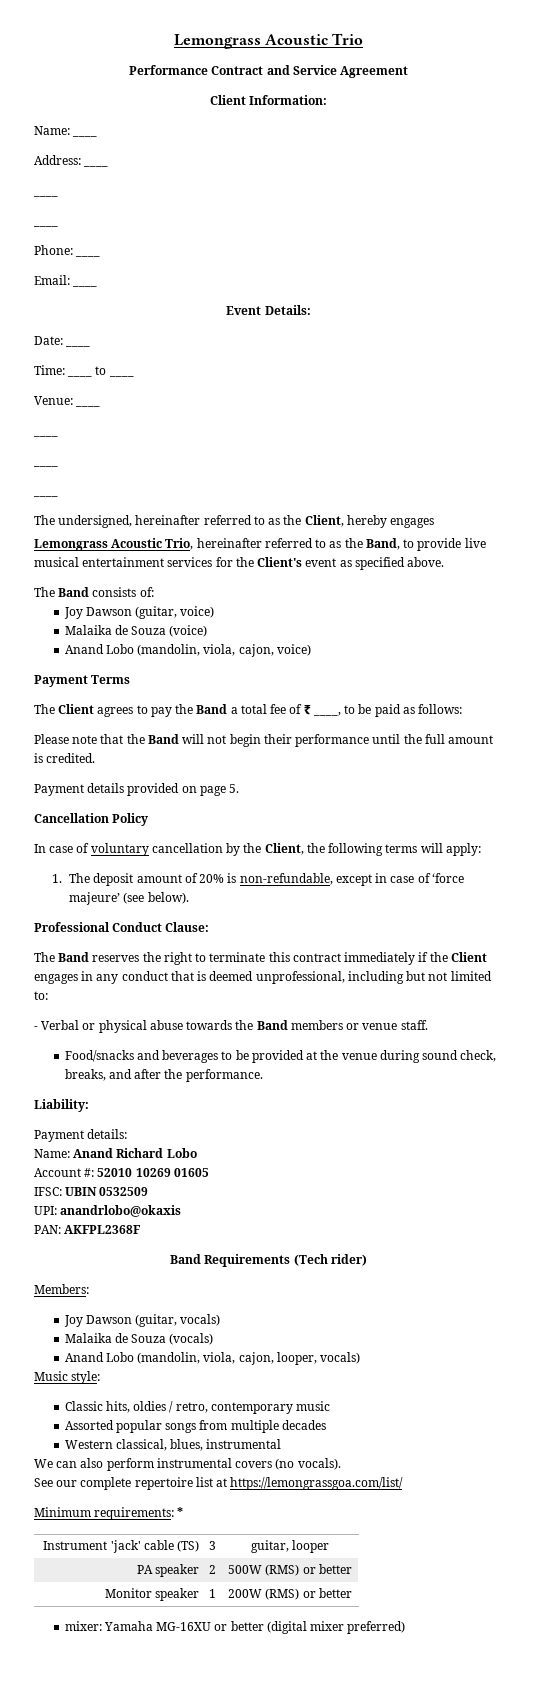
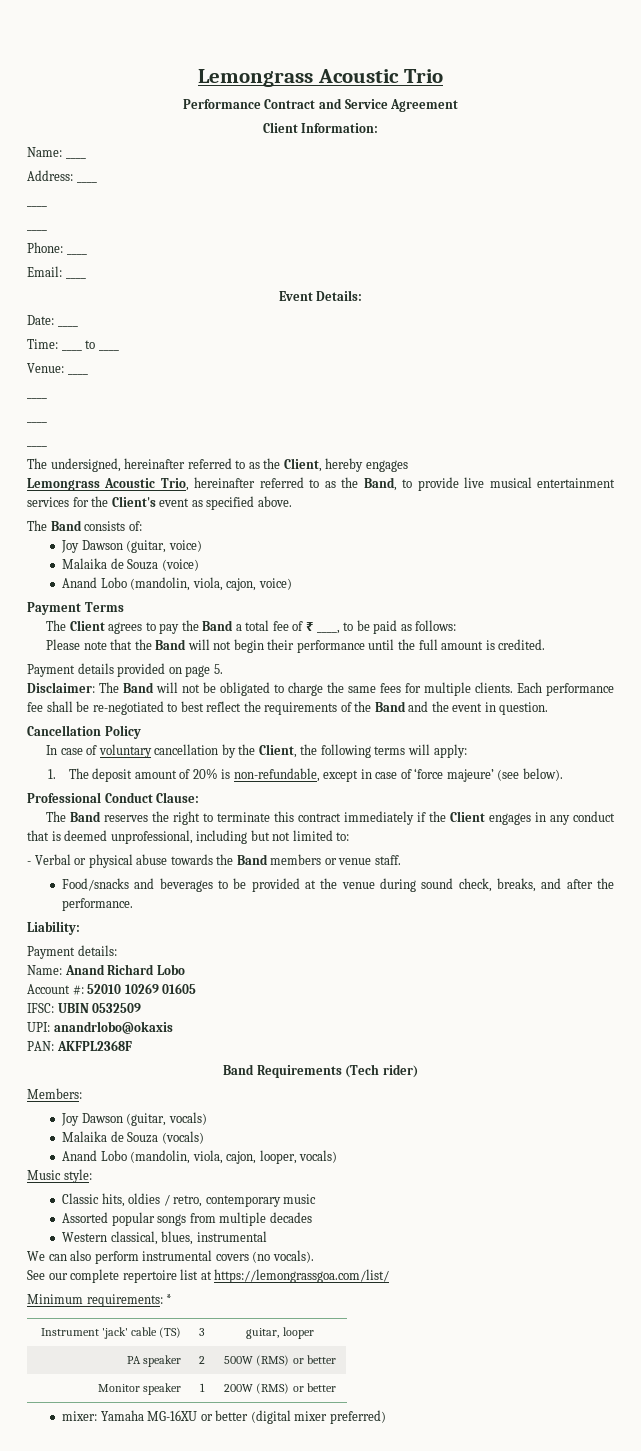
+ Disclaimer: The Band will not be obligated to charge the same fees for multiple clients. Each performance fee shall be re-negotiated to best reflect the requirements of the Band and the event in question.

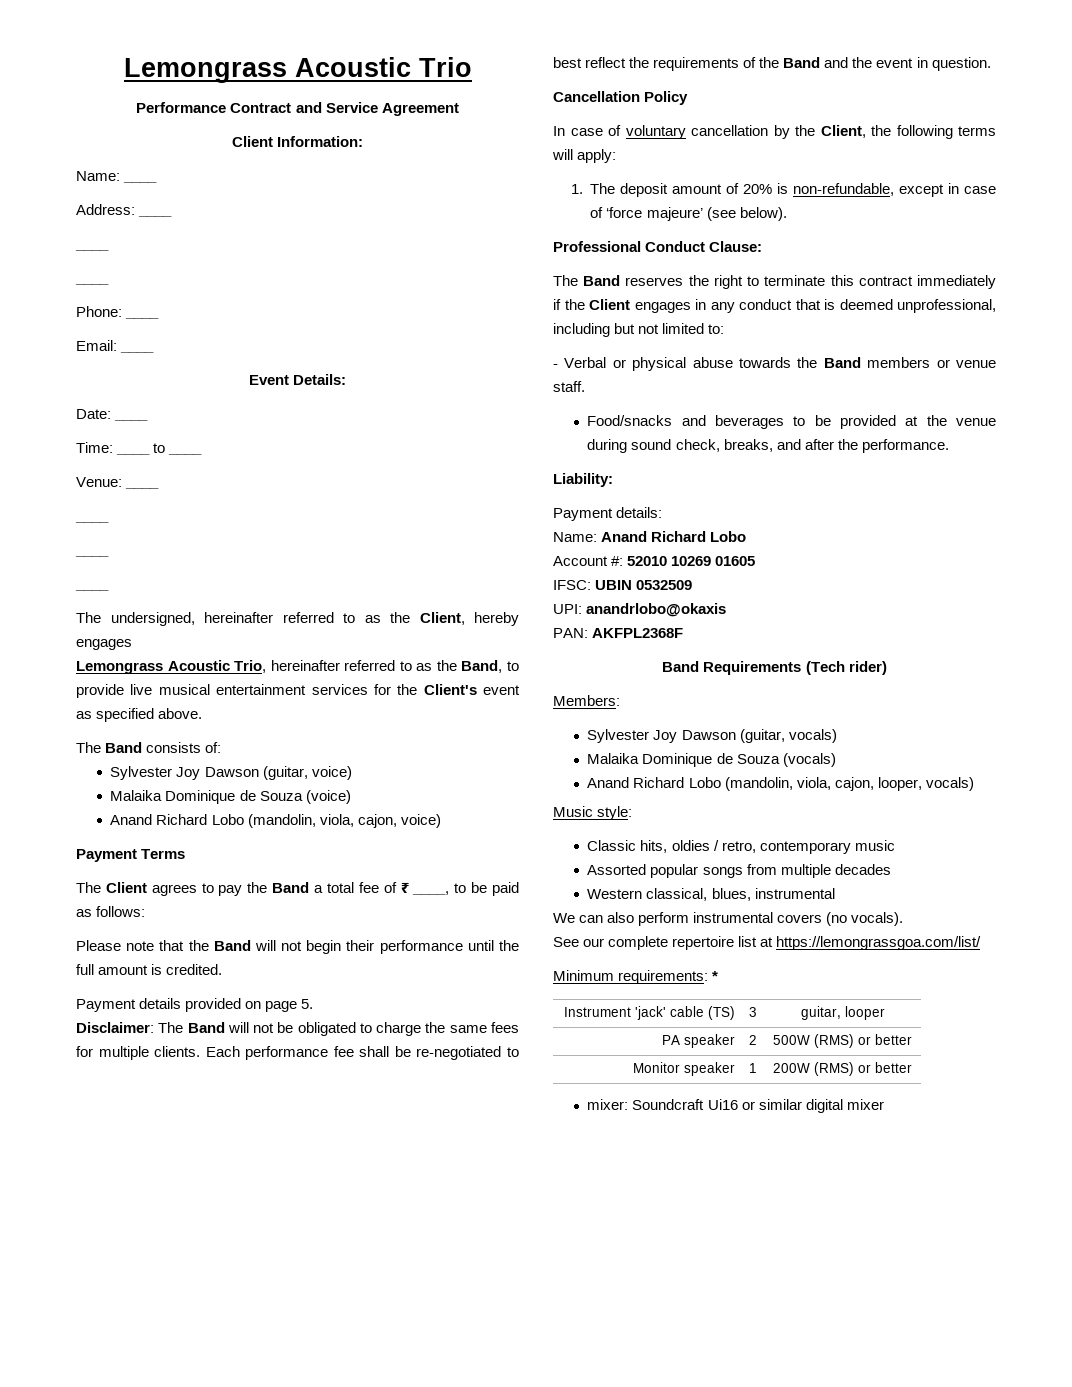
- Joy Dawson (guitar, voice)
+ Sylvester Joy Dawson (guitar, voice)
- Malaika de Souza (voice)
+ Malaika Dominique de Souza (voice)
- Anand Lobo (mandolin, viola, cajon, voice)
+ Anand Richard Lobo (mandolin, viola, cajon, voice)
- Joy Dawson (guitar, vocals)
+ Sylvester Joy Dawson (guitar, vocals)
- Malaika de Souza (vocals)
+ Malaika Dominique de Souza (vocals)
- Anand Lobo (mandolin, viola, cajon, looper, vocals)
+ Anand Richard Lobo (mandolin, viola, cajon, looper, vocals)
- mixer: Yamaha MG-16XU or better (digital mixer preferred)
+ mixer: Soundcraft Ui16 or similar digital mixer

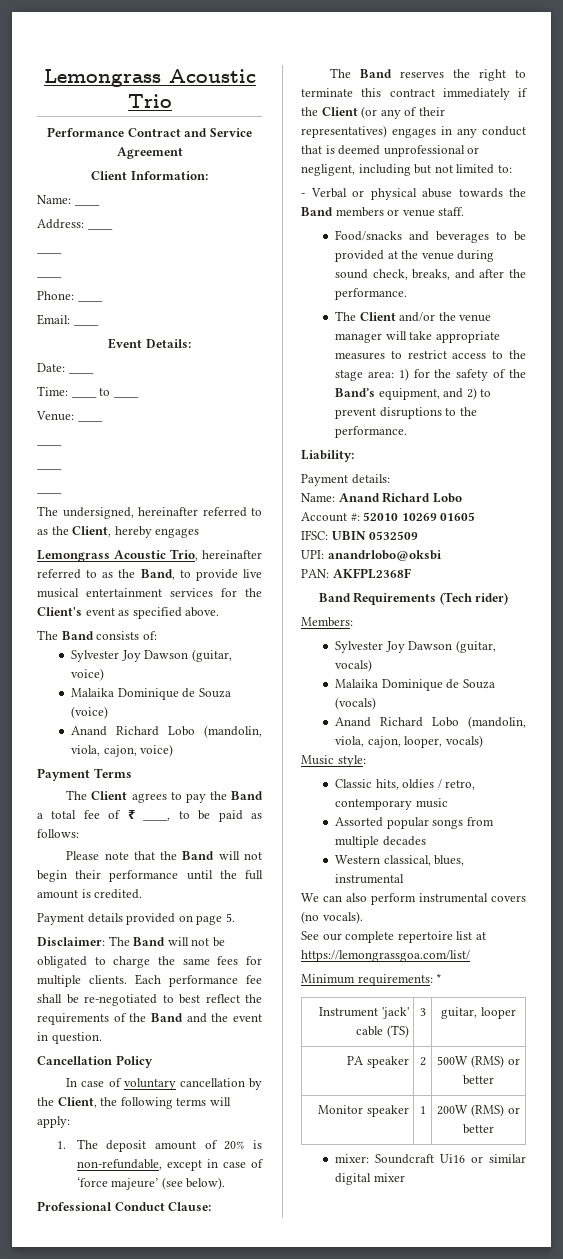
- The Band reserves the right to terminate this contract immediately if the Client engages in any conduct that is deemed unprofessional, including but not limited to:
+ The Band reserves the right to terminate this contract immediately if the Client (or any of their representatives) engages in any conduct that is deemed unprofessional or negligent, including but not limited to:
+ The Client and/or the venue manager will take appropriate measures to restrict access to the stage area: 1) for the safety of the Band’s equipment, and 2) to prevent disruptions to the performance.
- UPI: anandrlobo@okaxis
+ UPI: anandrlobo@oksbi

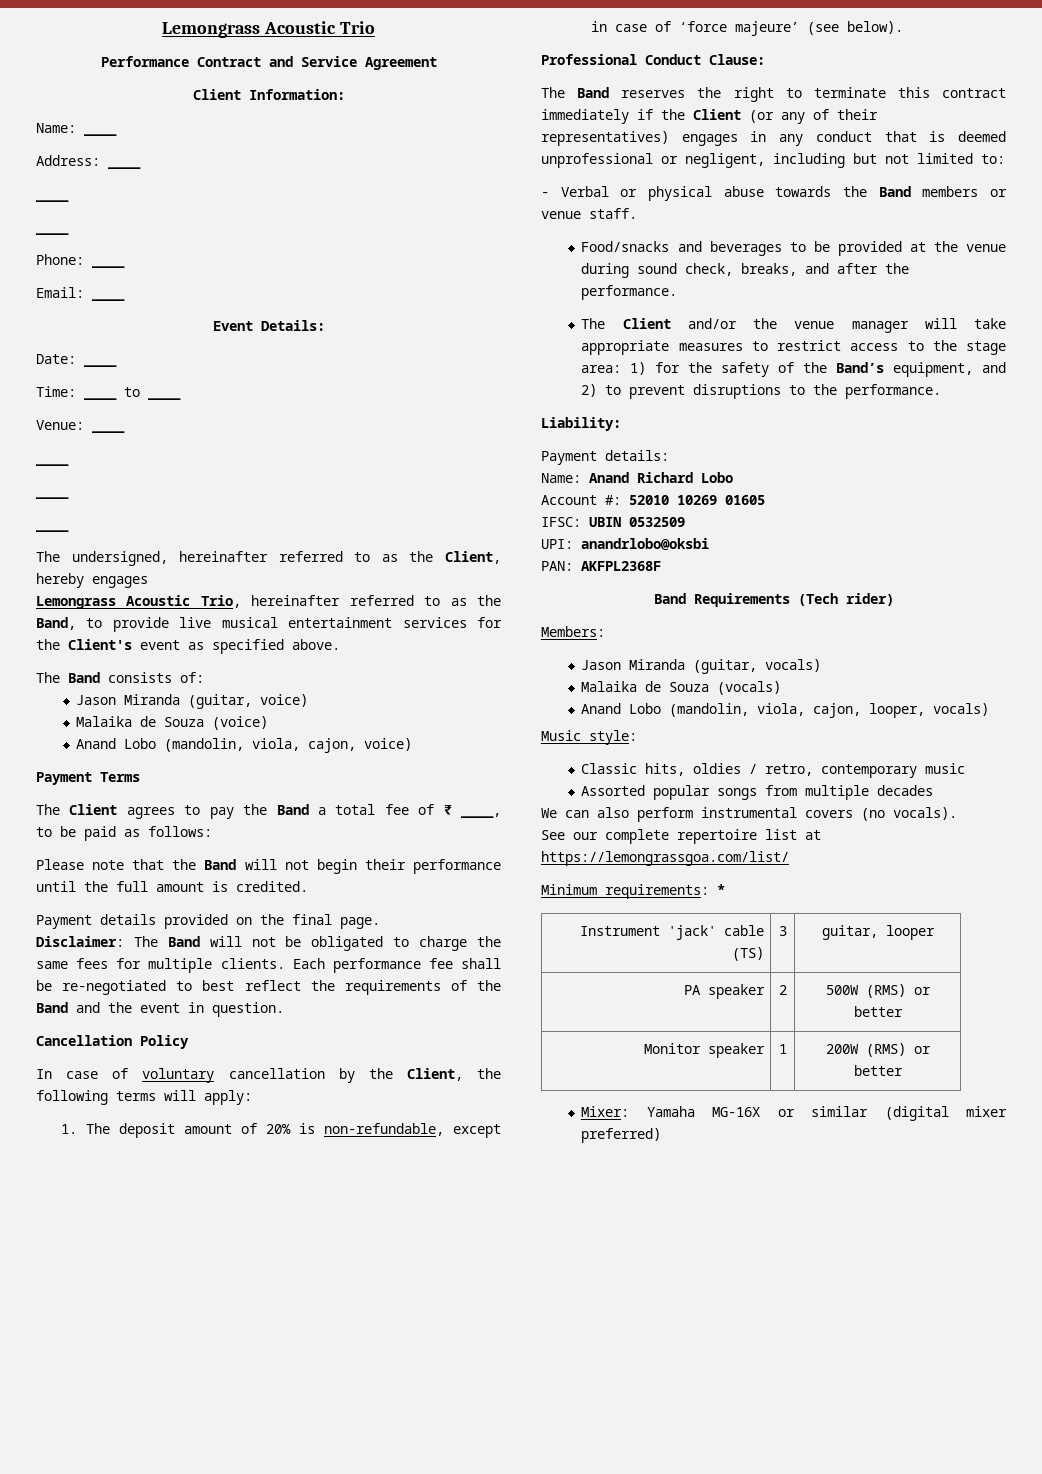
- Sylvester Joy Dawson (guitar, voice)
+ Jason Miranda (guitar, voice)
- Malaika Dominique de Souza (voice)
+ Malaika de Souza (voice)
- Anand Richard Lobo (mandolin, viola, cajon, voice)
+ Anand Lobo (mandolin, viola, cajon, voice)
- Payment details provided on page 5.
+ Payment details provided on the final page.
- Sylvester Joy Dawson (guitar, vocals)
+ Jason Miranda (guitar, vocals)
- Malaika Dominique de Souza (vocals)
+ Malaika de Souza (vocals)
- Anand Richard Lobo (mandolin, viola, cajon, looper, vocals)
+ Anand Lobo (mandolin, viola, cajon, looper, vocals)
- Western classical, blues, instrumental
- mixer: Soundcraft Ui16 or similar digital mixer
+ Mixer: Yamaha MG-16X or similar (digital mixer preferred)

